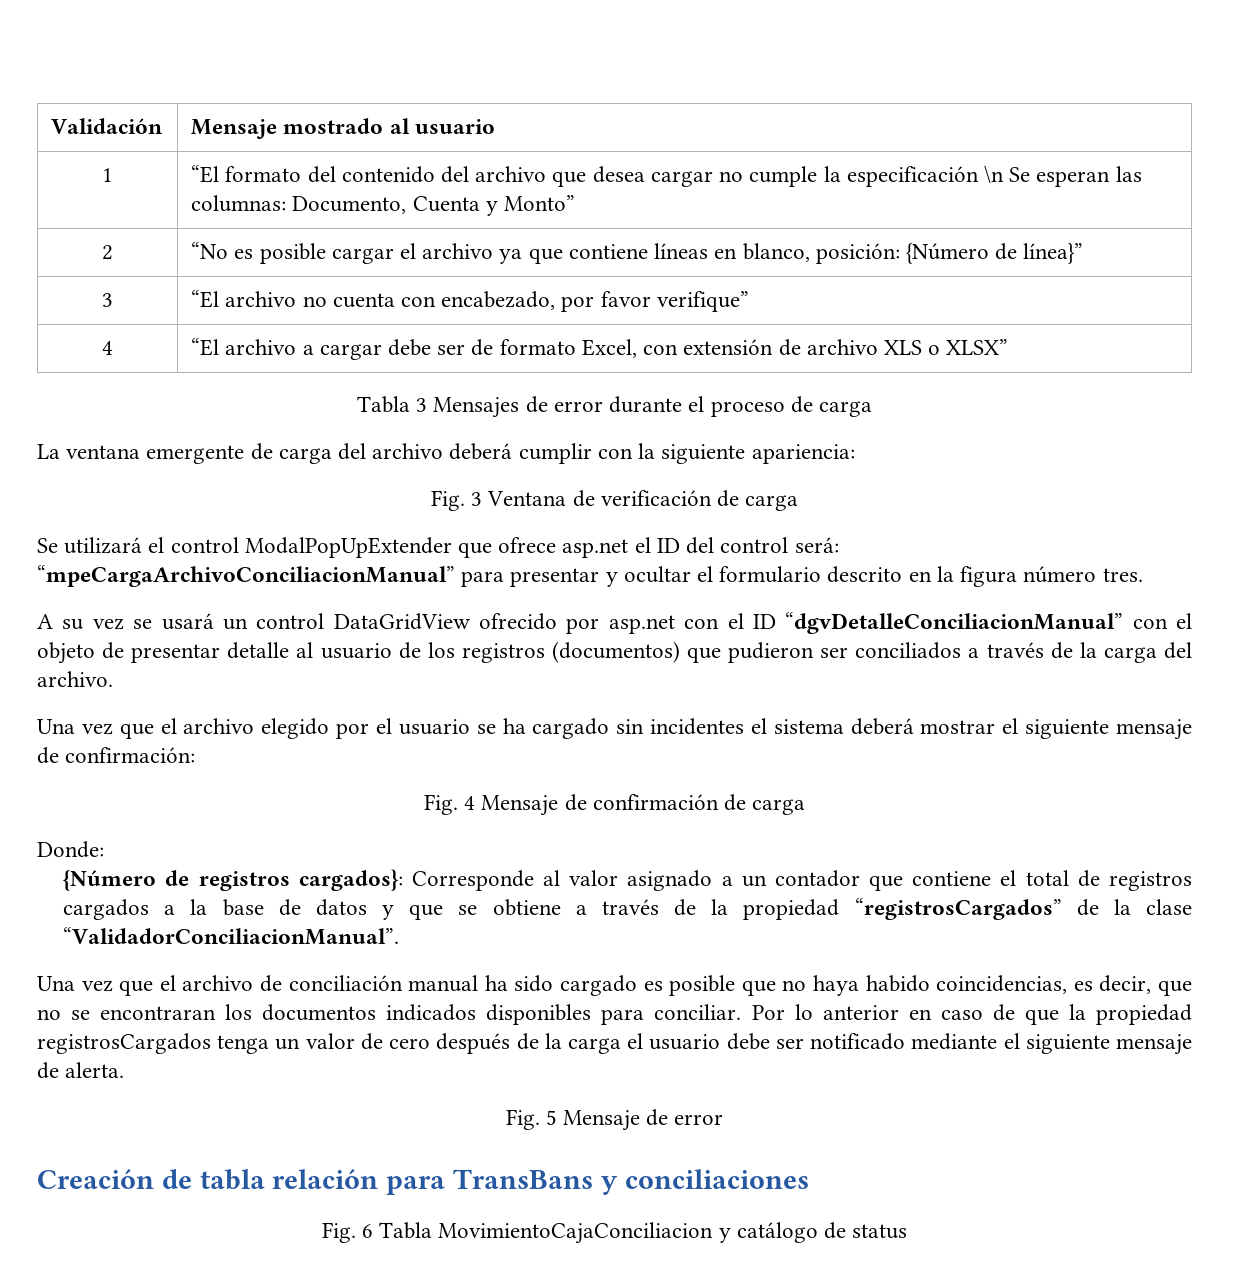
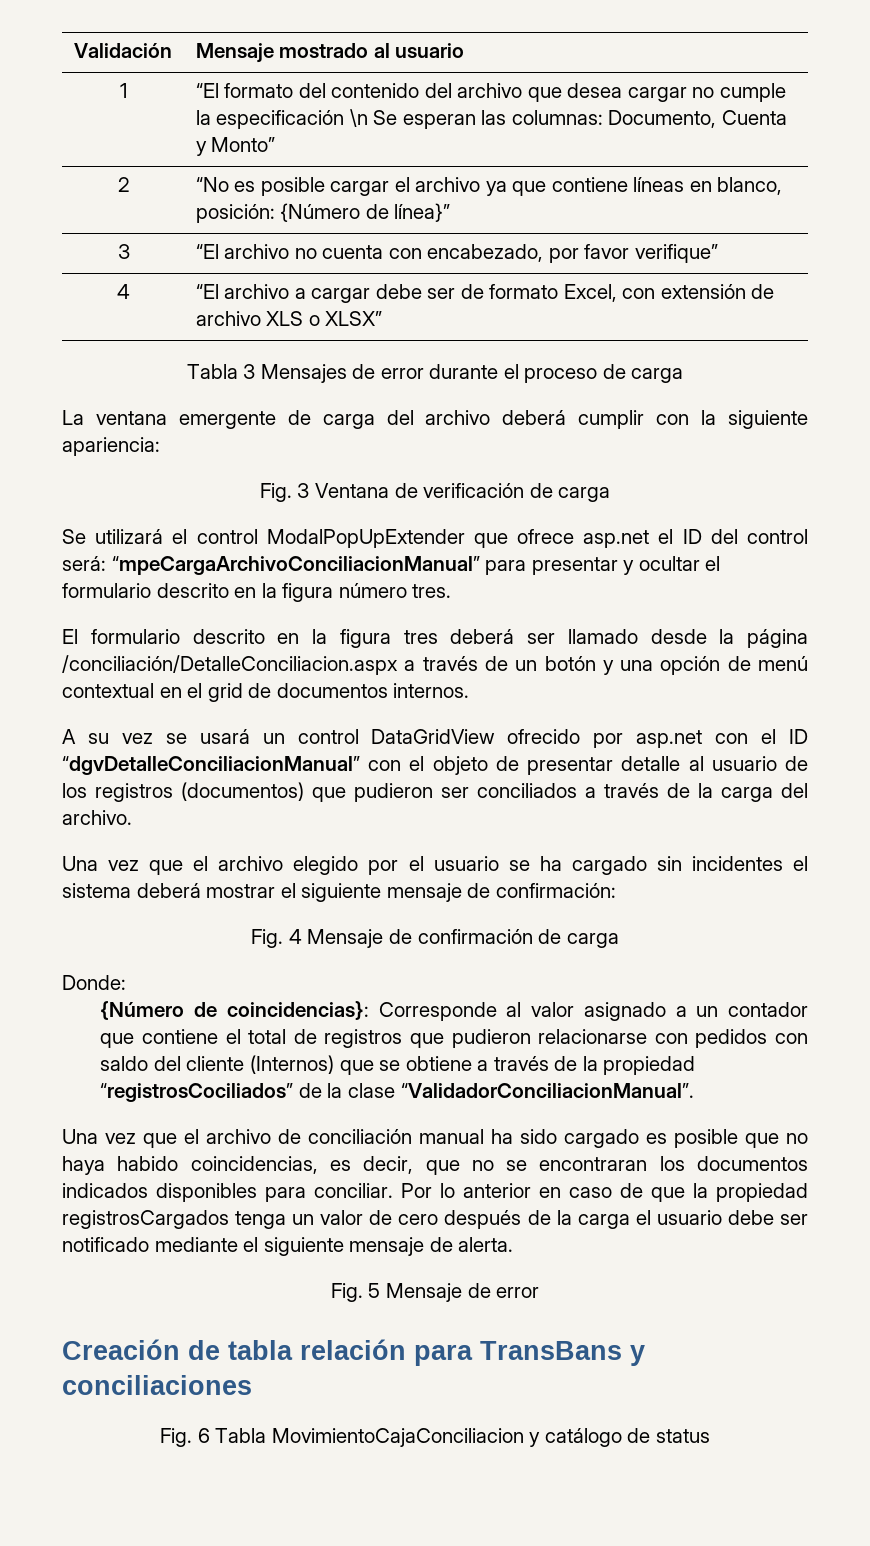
+ El formulario descrito en la figura tres deberá ser llamado desde la página /conciliación/DetalleConciliacion.aspx a través de un botón y una opción de menú contextual en el grid de documentos internos.
- {Número de registros cargados}: Corresponde al valor asignado a un contador que contiene el total de registros cargados a la base de datos y que se obtiene a través de la propiedad “registrosCargados” de la clase “ValidadorConciliacionManual”.
+ {Número de coincidencias}: Corresponde al valor asignado a un contador que contiene el total de registros que pudieron relacionarse con pedidos con saldo del cliente (Internos) que se obtiene a través de la propiedad “registrosCociliados” de la clase “ValidadorConciliacionManual”.

